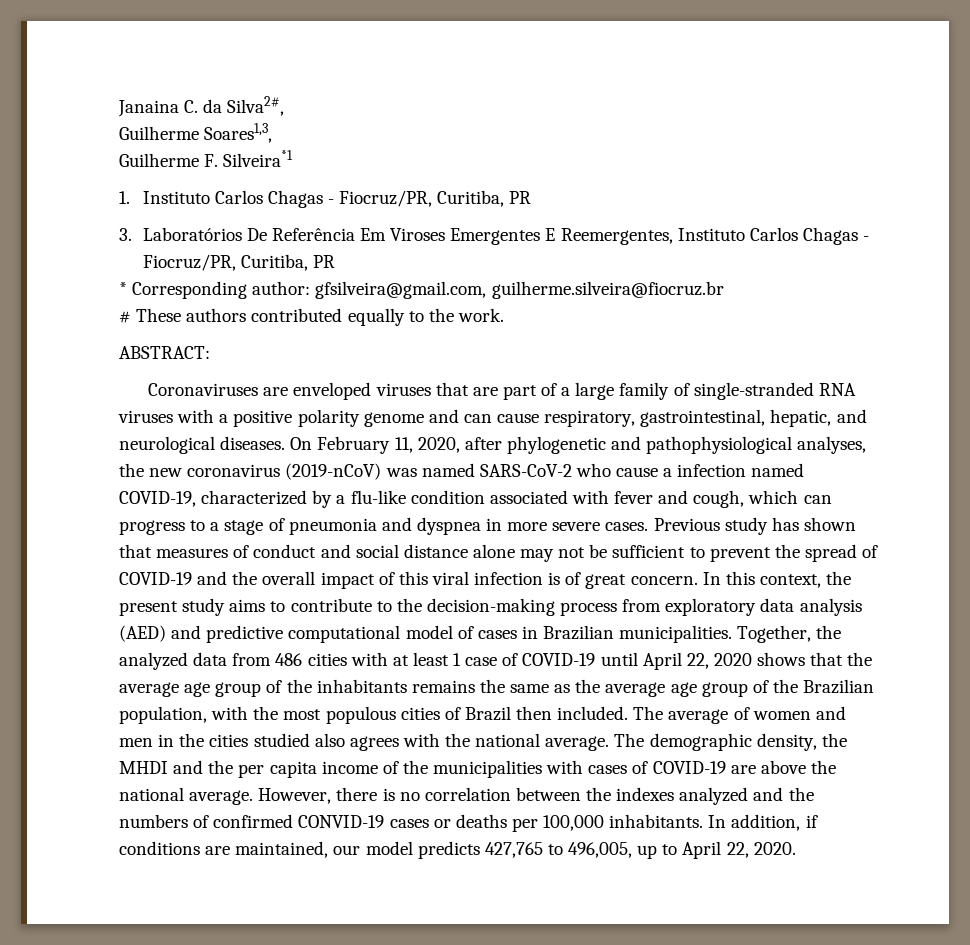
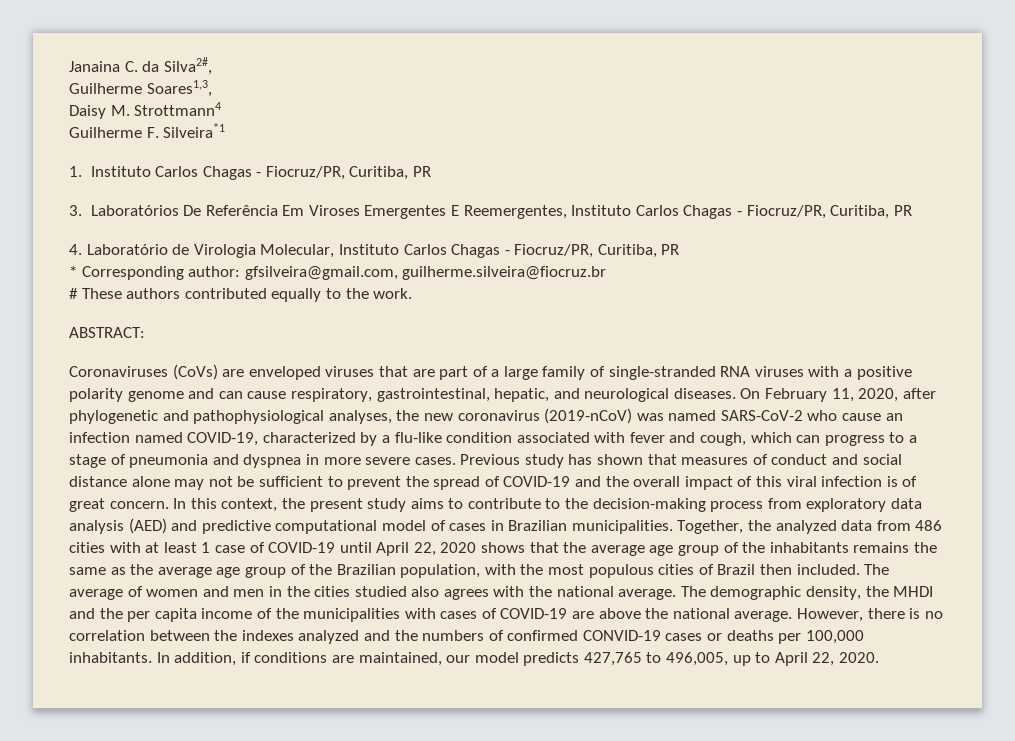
+ Daisy M. Strottmann4
+ 4. Laboratório de Virologia Molecular, Instituto Carlos Chagas - Fiocruz/PR, Curitiba, PR
- Coronaviruses are enveloped viruses that are part of a large family of single-stranded RNA viruses with a positive polarity genome and can cause respiratory, gastrointestinal, hepatic, and neurological diseases.
+ Coronaviruses (CoVs) are enveloped viruses that are part of a large family of single-stranded RNA viruses with a positive polarity genome and can cause respiratory, gastrointestinal, hepatic, and neurological diseases.
- On February 11, 2020, after phylogenetic and pathophysiological analyses, the new coronavirus (2019-nCoV) was named SARS-CoV-2 who cause a infection named COVID-19, characterized by a flu-like condition associated with fever and cough, which can progress to a stage of pneumonia and dyspnea in more severe cases.
+ On February 11, 2020, after phylogenetic and pathophysiological analyses, the new coronavirus (2019-nCoV) was named SARS-CoV-2 who cause an infection named COVID-19, characterized by a flu-like condition associated with fever and cough, which can progress to a stage of pneumonia and dyspnea in more severe cases.

